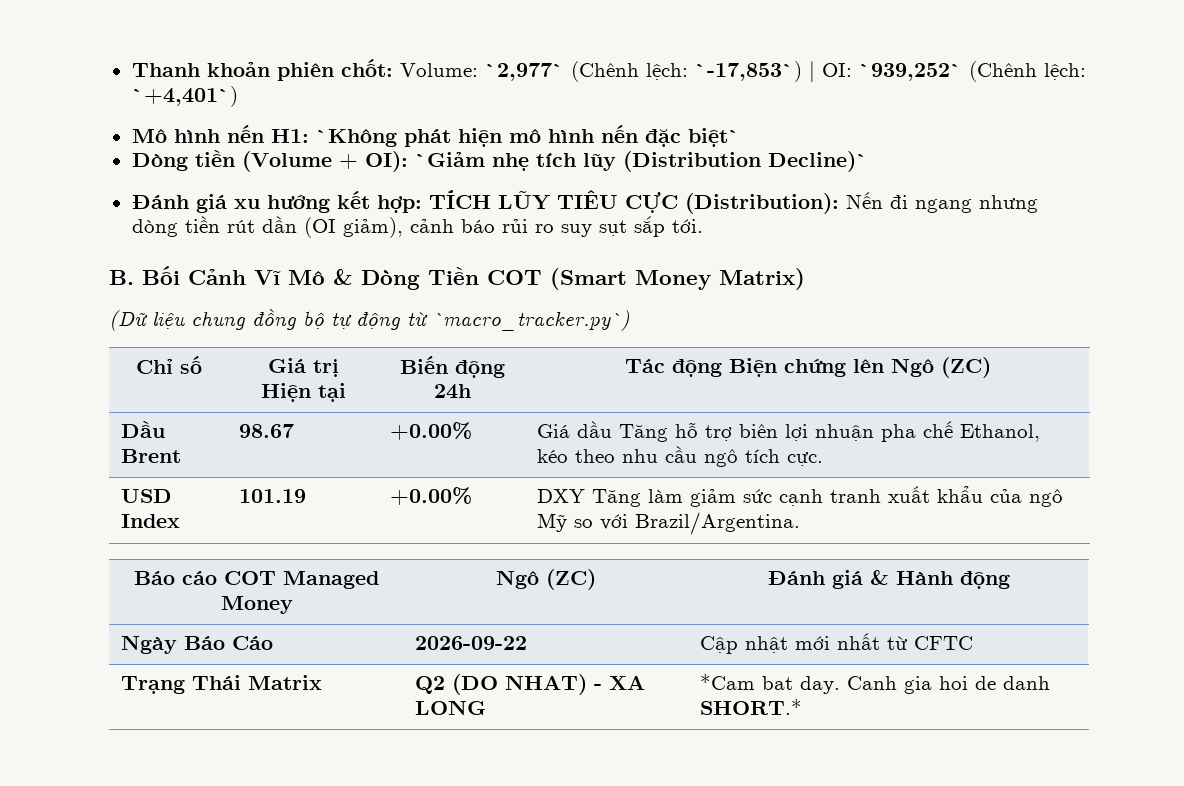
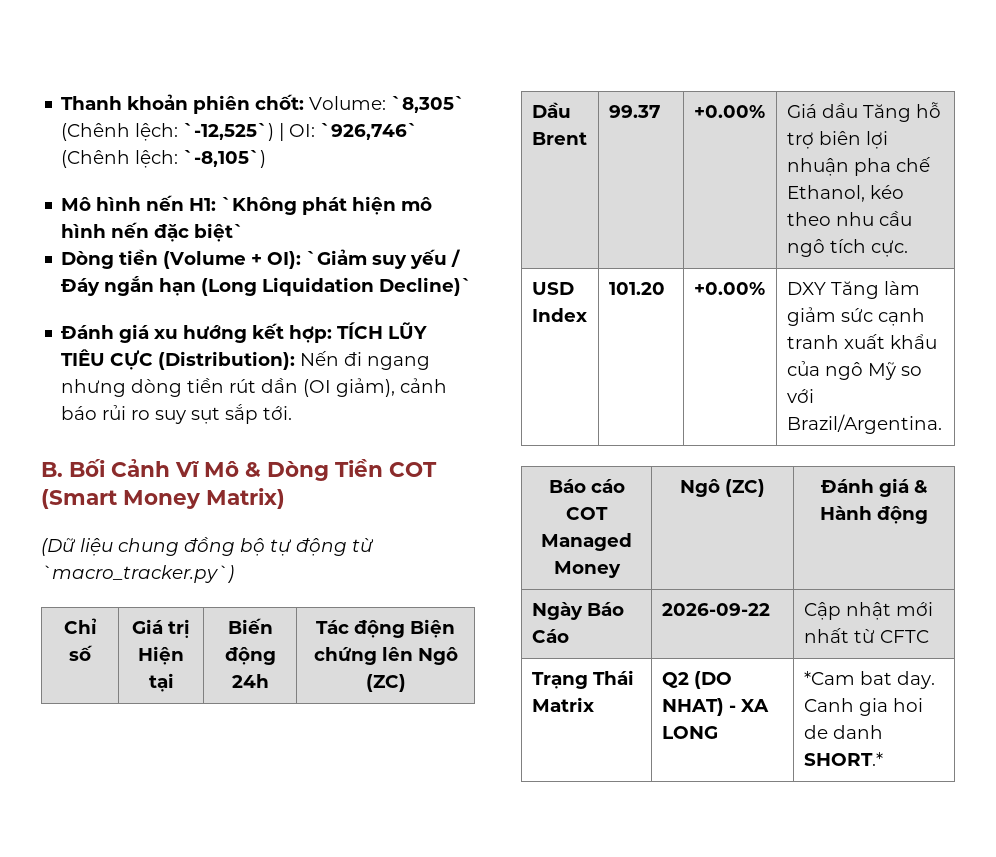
- Thanh khoản phiên chốt: Volume: `2,977` (Chênh lệch: `-17,853`) | OI: `939,252` (Chênh lệch: `+4,401`)
+ Thanh khoản phiên chốt: Volume: `8,305` (Chênh lệch: `-12,525`) | OI: `926,746` (Chênh lệch: `-8,105`)
- Dòng tiền (Volume + OI): `Giảm nhẹ tích lũy (Distribution Decline)`
+ Dòng tiền (Volume + OI): `Giảm suy yếu / Đáy ngắn hạn (Long Liquidation Decline)`
- Dầu Brent | 98.67 | +0.00% | Giá dầu Tăng hỗ trợ biên lợi nhuận pha chế Ethanol, kéo theo nhu cầu ngô tích cực.
+ Dầu Brent | 99.37 | +0.00% | Giá dầu Tăng hỗ trợ biên lợi nhuận pha chế Ethanol, kéo theo nhu cầu ngô tích cực.
- USD Index | 101.19 | +0.00% | DXY Tăng làm giảm sức cạnh tranh xuất khẩu của ngô Mỹ so với Brazil/Argentina.
+ USD Index | 101.20 | +0.00% | DXY Tăng làm giảm sức cạnh tranh xuất khẩu của ngô Mỹ so với Brazil/Argentina.

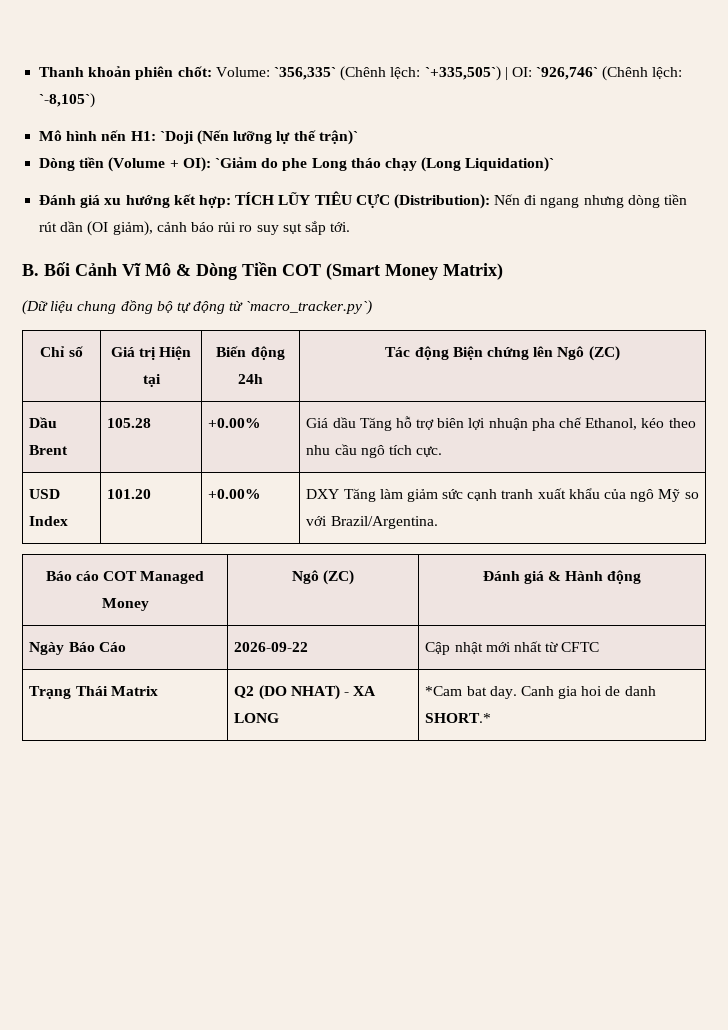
- Thanh khoản phiên chốt: Volume: `8,305` (Chênh lệch: `-12,525`) | OI: `926,746` (Chênh lệch: `-8,105`)
+ Thanh khoản phiên chốt: Volume: `356,335` (Chênh lệch: `+335,505`) | OI: `926,746` (Chênh lệch: `-8,105`)
- Mô hình nến H1: `Không phát hiện mô hình nến đặc biệt`
+ Mô hình nến H1: `Doji (Nến lưỡng lự thế trận)`
- Dòng tiền (Volume + OI): `Giảm suy yếu / Đáy ngắn hạn (Long Liquidation Decline)`
+ Dòng tiền (Volume + OI): `Giảm do phe Long tháo chạy (Long Liquidation)`
- Dầu Brent | 99.37 | +0.00% | Giá dầu Tăng hỗ trợ biên lợi nhuận pha chế Ethanol, kéo theo nhu cầu ngô tích cực.
+ Dầu Brent | 105.28 | +0.00% | Giá dầu Tăng hỗ trợ biên lợi nhuận pha chế Ethanol, kéo theo nhu cầu ngô tích cực.

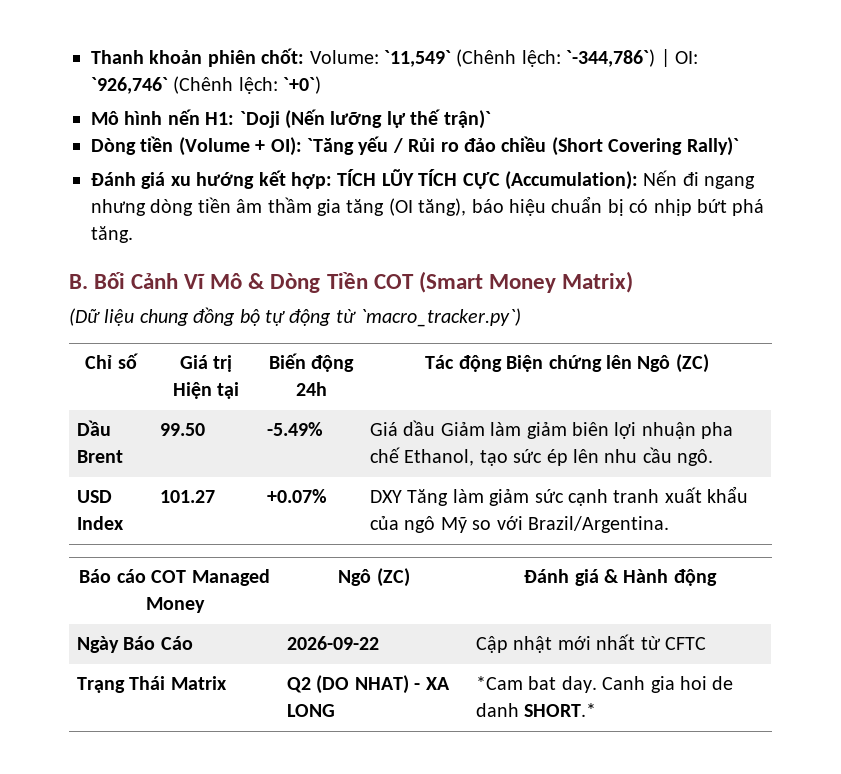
- Thanh khoản phiên chốt: Volume: `356,335` (Chênh lệch: `+335,505`) | OI: `926,746` (Chênh lệch: `-8,105`)
+ Thanh khoản phiên chốt: Volume: `11,549` (Chênh lệch: `-344,786`) | OI: `926,746` (Chênh lệch: `+0`)
- Dòng tiền (Volume + OI): `Giảm do phe Long tháo chạy (Long Liquidation)`
+ Dòng tiền (Volume + OI): `Tăng yếu / Rủi ro đảo chiều (Short Covering Rally)`
- Đánh giá xu hướng kết hợp: TÍCH LŨY TIÊU CỰC (Distribution): Nến đi ngang nhưng dòng tiền rút dần (OI giảm), cảnh báo rủi ro suy sụt sắp tới.
+ Đánh giá xu hướng kết hợp: TÍCH LŨY TÍCH CỰC (Accumulation): Nến đi ngang nhưng dòng tiền âm thầm gia tăng (OI tăng), báo hiệu chuẩn bị có nhịp bứt phá tăng.
- Dầu Brent | 105.28 | +0.00% | Giá dầu Tăng hỗ trợ biên lợi nhuận pha chế Ethanol, kéo theo nhu cầu ngô tích cực.
+ Dầu Brent | 99.50 | -5.49% | Giá dầu Giảm làm giảm biên lợi nhuận pha chế Ethanol, tạo sức ép lên nhu cầu ngô.
- USD Index | 101.20 | +0.00% | DXY Tăng làm giảm sức cạnh tranh xuất khẩu của ngô Mỹ so với Brazil/Argentina.
+ USD Index | 101.27 | +0.07% | DXY Tăng làm giảm sức cạnh tranh xuất khẩu của ngô Mỹ so với Brazil/Argentina.

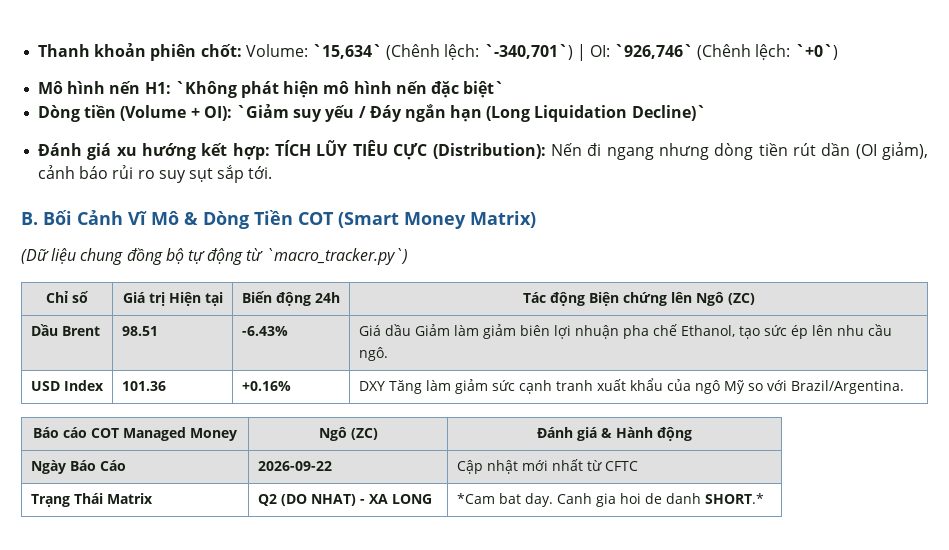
- Thanh khoản phiên chốt: Volume: `11,549` (Chênh lệch: `-344,786`) | OI: `926,746` (Chênh lệch: `+0`)
+ Thanh khoản phiên chốt: Volume: `15,634` (Chênh lệch: `-340,701`) | OI: `926,746` (Chênh lệch: `+0`)
- Mô hình nến H1: `Doji (Nến lưỡng lự thế trận)`
+ Mô hình nến H1: `Không phát hiện mô hình nến đặc biệt`
- Dòng tiền (Volume + OI): `Tăng yếu / Rủi ro đảo chiều (Short Covering Rally)`
+ Dòng tiền (Volume + OI): `Giảm suy yếu / Đáy ngắn hạn (Long Liquidation Decline)`
- Đánh giá xu hướng kết hợp: TÍCH LŨY TÍCH CỰC (Accumulation): Nến đi ngang nhưng dòng tiền âm thầm gia tăng (OI tăng), báo hiệu chuẩn bị có nhịp bứt phá tăng.
+ Đánh giá xu hướng kết hợp: TÍCH LŨY TIÊU CỰC (Distribution): Nến đi ngang nhưng dòng tiền rút dần (OI giảm), cảnh báo rủi ro suy sụt sắp tới.
- Dầu Brent | 99.50 | -5.49% | Giá dầu Giảm làm giảm biên lợi nhuận pha chế Ethanol, tạo sức ép lên nhu cầu ngô.
+ Dầu Brent | 98.51 | -6.43% | Giá dầu Giảm làm giảm biên lợi nhuận pha chế Ethanol, tạo sức ép lên nhu cầu ngô.
- USD Index | 101.27 | +0.07% | DXY Tăng làm giảm sức cạnh tranh xuất khẩu của ngô Mỹ so với Brazil/Argentina.
+ USD Index | 101.36 | +0.16% | DXY Tăng làm giảm sức cạnh tranh xuất khẩu của ngô Mỹ so với Brazil/Argentina.

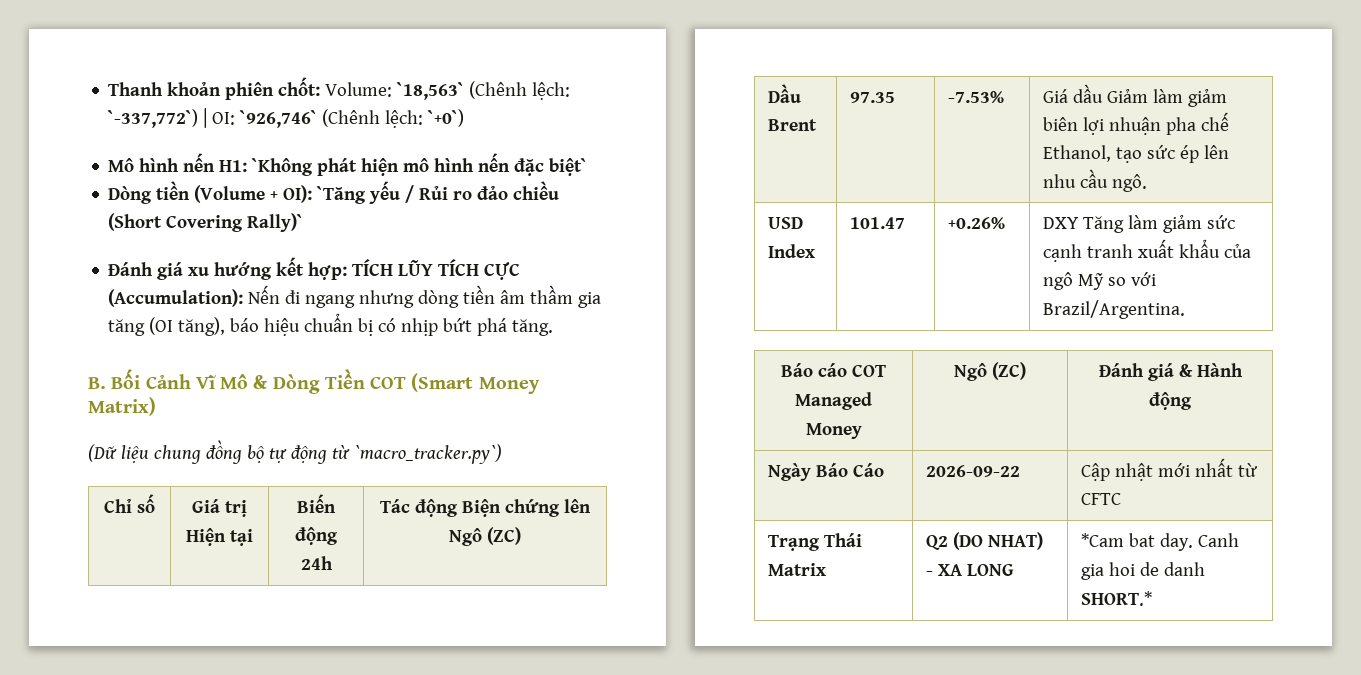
- Thanh khoản phiên chốt: Volume: `15,634` (Chênh lệch: `-340,701`) | OI: `926,746` (Chênh lệch: `+0`)
+ Thanh khoản phiên chốt: Volume: `18,563` (Chênh lệch: `-337,772`) | OI: `926,746` (Chênh lệch: `+0`)
- Dòng tiền (Volume + OI): `Giảm suy yếu / Đáy ngắn hạn (Long Liquidation Decline)`
+ Dòng tiền (Volume + OI): `Tăng yếu / Rủi ro đảo chiều (Short Covering Rally)`
- Đánh giá xu hướng kết hợp: TÍCH LŨY TIÊU CỰC (Distribution): Nến đi ngang nhưng dòng tiền rút dần (OI giảm), cảnh báo rủi ro suy sụt sắp tới.
+ Đánh giá xu hướng kết hợp: TÍCH LŨY TÍCH CỰC (Accumulation): Nến đi ngang nhưng dòng tiền âm thầm gia tăng (OI tăng), báo hiệu chuẩn bị có nhịp bứt phá tăng.
- Dầu Brent | 98.51 | -6.43% | Giá dầu Giảm làm giảm biên lợi nhuận pha chế Ethanol, tạo sức ép lên nhu cầu ngô.
+ Dầu Brent | 97.35 | -7.53% | Giá dầu Giảm làm giảm biên lợi nhuận pha chế Ethanol, tạo sức ép lên nhu cầu ngô.
- USD Index | 101.36 | +0.16% | DXY Tăng làm giảm sức cạnh tranh xuất khẩu của ngô Mỹ so với Brazil/Argentina.
+ USD Index | 101.47 | +0.26% | DXY Tăng làm giảm sức cạnh tranh xuất khẩu của ngô Mỹ so với Brazil/Argentina.

